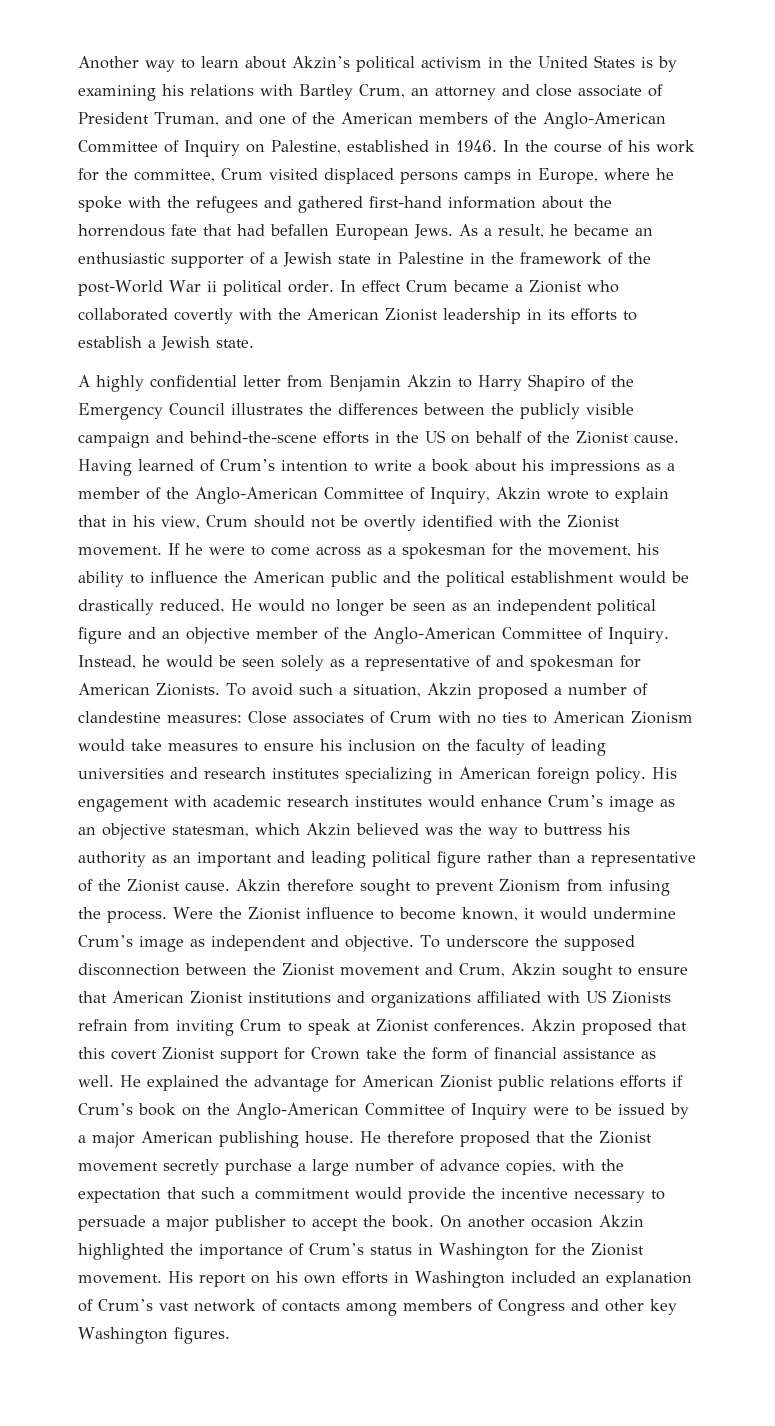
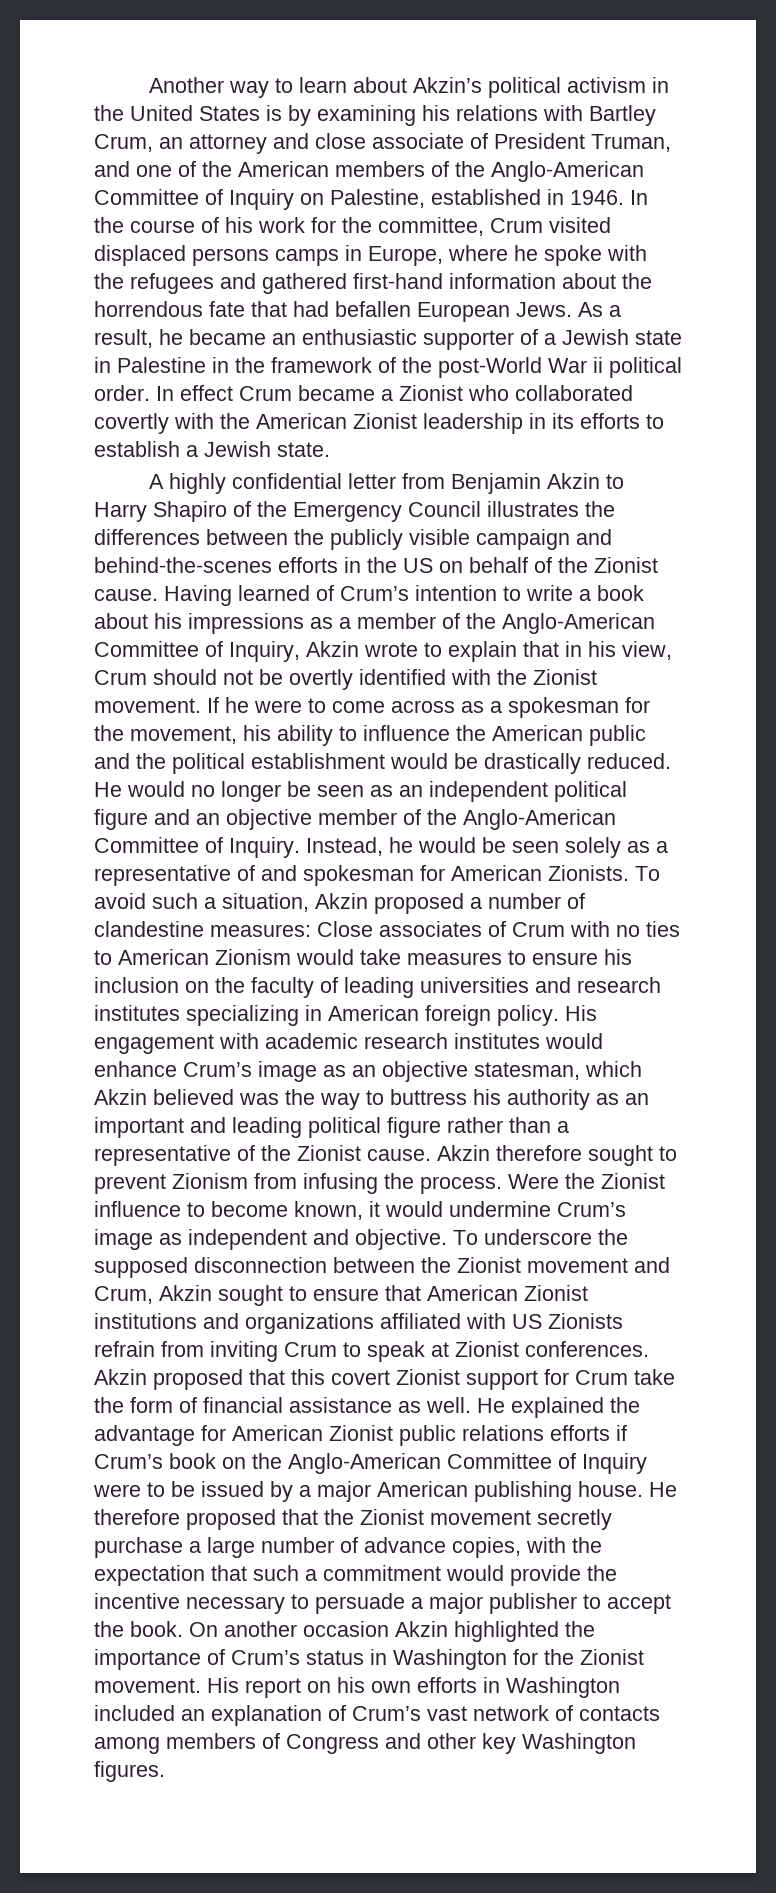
- A highly confidential letter from Benjamin Akzin to Harry Shapiro of the Emergency Council illustrates the differences between the publicly visible campaign and behind-the-scene efforts in the US on behalf of the Zionist cause.
+ A highly confidential letter from Benjamin Akzin to Harry Shapiro of the Emergency Council illustrates the differences between the publicly visible campaign and behind-the-scenes efforts in the US on behalf of the Zionist cause.
- Akzin proposed that this covert Zionist support for Crown take the form of financial assistance as well.
+ Akzin proposed that this covert Zionist support for Crum take the form of financial assistance as well.

